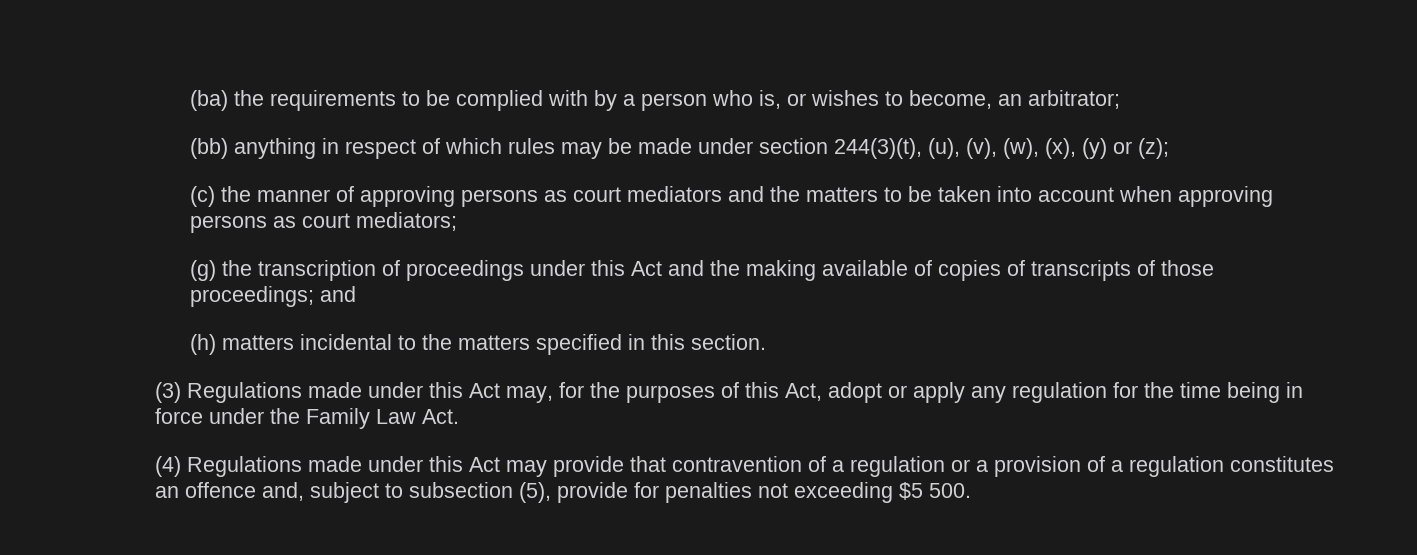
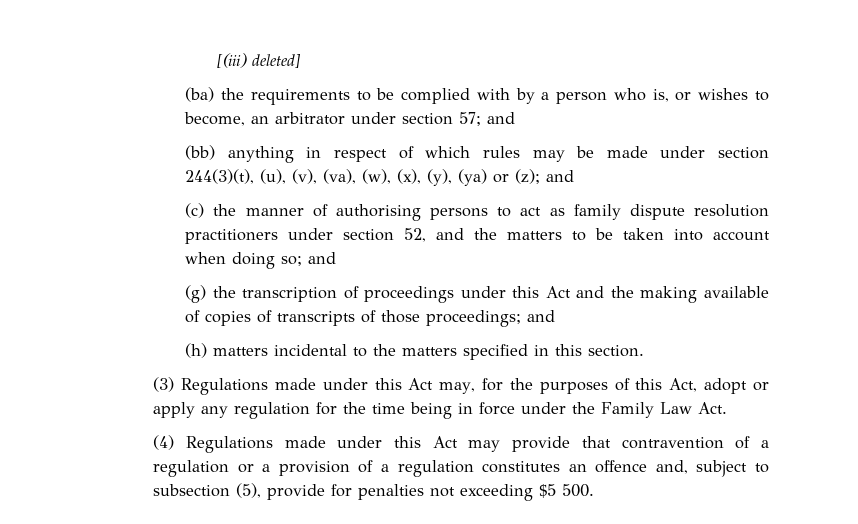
+ [(iii) deleted]
- (ba) the requirements to be complied with by a person who is, or wishes to become, an arbitrator;
+ (ba) the requirements to be complied with by a person who is, or wishes to become, an arbitrator under section 57; and
- (bb) anything in respect of which rules may be made under section 244(3)(t), (u), (v), (w), (x), (y) or (z);
+ (bb) anything in respect of which rules may be made under section 244(3)(t), (u), (v), (va), (w), (x), (y), (ya) or (z); and
- (c) the manner of approving persons as court mediators and the matters to be taken into account when approving persons as court mediators;
+ (c) the manner of authorising persons to act as family dispute resolution practitioners under section 52, and the matters to be taken into account when doing so; and

